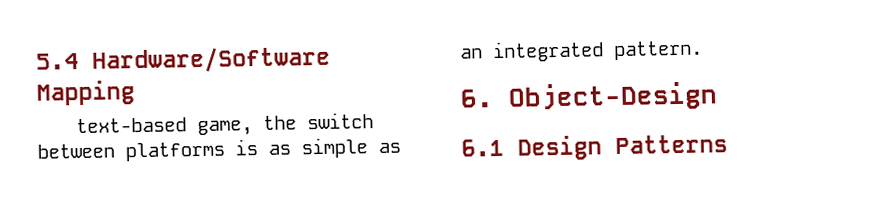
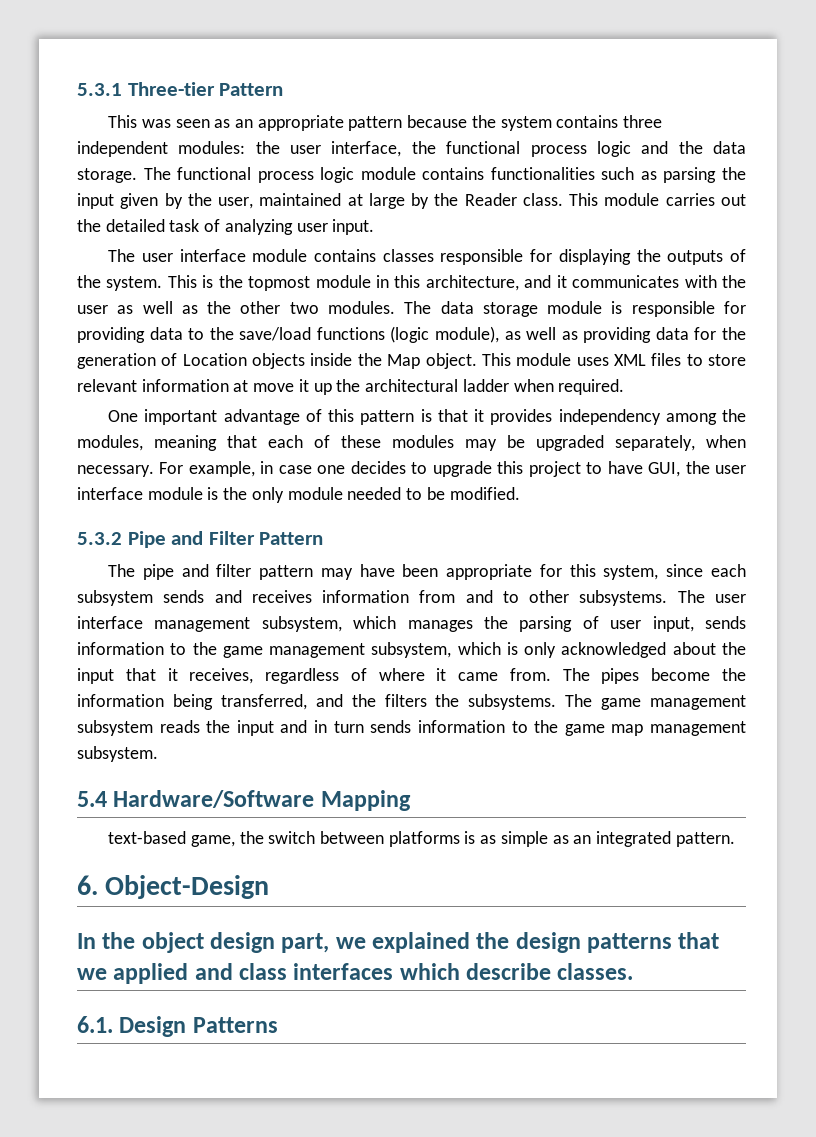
+ 5.3.1 Three-tier Pattern
+ This was seen as an appropriate pattern because the system contains three independent modules: the user interface, the functional process logic and the data storage. The functional process logic module contains functionalities such as parsing the input given by the user, maintained at large by the Reader class. This module carries out the detailed task of analyzing user input.
+ The user interface module contains classes responsible for displaying the outputs of the system. This is the topmost module in this architecture, and it communicates with the user as well as the other two modules. The data storage module is responsible for providing data to the save/load functions (logic module), as well as providing data for the generation of Location objects inside the Map object. This module uses XML files to store relevant information at move it up the architectural ladder when required.
+ One important advantage of this pattern is that it provides independency among the modules, meaning that each of these modules may be upgraded separately, when necessary. For example, in case one decides to upgrade this project to have GUI, the user interface module is the only module needed to be modified.
+ 5.3.2 Pipe and Filter Pattern
+ The pipe and filter pattern may have been appropriate for this system, since each subsystem sends and receives information from and to other subsystems. The user interface management subsystem, which manages the parsing of user input, sends information to the game management subsystem, which is only acknowledged about the input that it receives, regardless of where it came from. The pipes become the information being transferred, and the filters the subsystems. The game management subsystem reads the input and in turn sends information to the game map management subsystem.
- 6.1 Design Patterns
+ In the object design part, we explained the design patterns that we applied and class interfaces which describe classes.
+ 6.1. Design Patterns

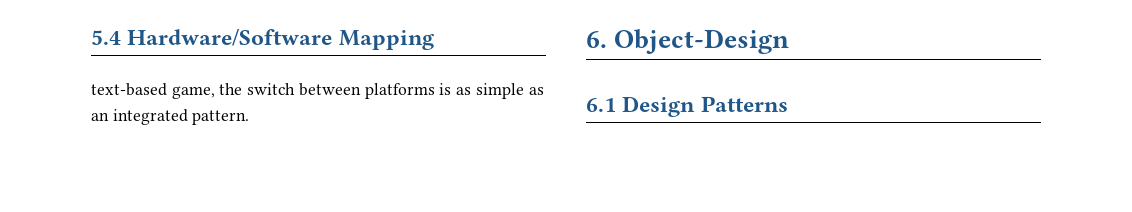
- 5.3.1 Three-tier Pattern
- This was seen as an appropriate pattern because the system contains three independent modules: the user interface, the functional process logic and the data storage. The functional process logic module contains functionalities such as parsing the input given by the user, maintained at large by the Reader class. This module carries out the detailed task of analyzing user input.
- The user interface module contains classes responsible for displaying the outputs of the system. This is the topmost module in this architecture, and it communicates with the user as well as the other two modules. The data storage module is responsible for providing data to the save/load functions (logic module), as well as providing data for the generation of Location objects inside the Map object. This module uses XML files to store relevant information at move it up the architectural ladder when required.
- One important advantage of this pattern is that it provides independency among the modules, meaning that each of these modules may be upgraded separately, when necessary. For example, in case one decides to upgrade this project to have GUI, the user interface module is the only module needed to be modified.
- 5.3.2 Pipe and Filter Pattern
- The pipe and filter pattern may have been appropriate for this system, since each subsystem sends and receives information from and to other subsystems. The user interface management subsystem, which manages the parsing of user input, sends information to the game management subsystem, which is only acknowledged about the input that it receives, regardless of where it came from. The pipes become the information being transferred, and the filters the subsystems. The game management subsystem reads the input and in turn sends information to the game map management subsystem.
- In the object design part, we explained the design patterns that we applied and class interfaces which describe classes.
- 6.1. Design Patterns
+ 6.1 Design Patterns

